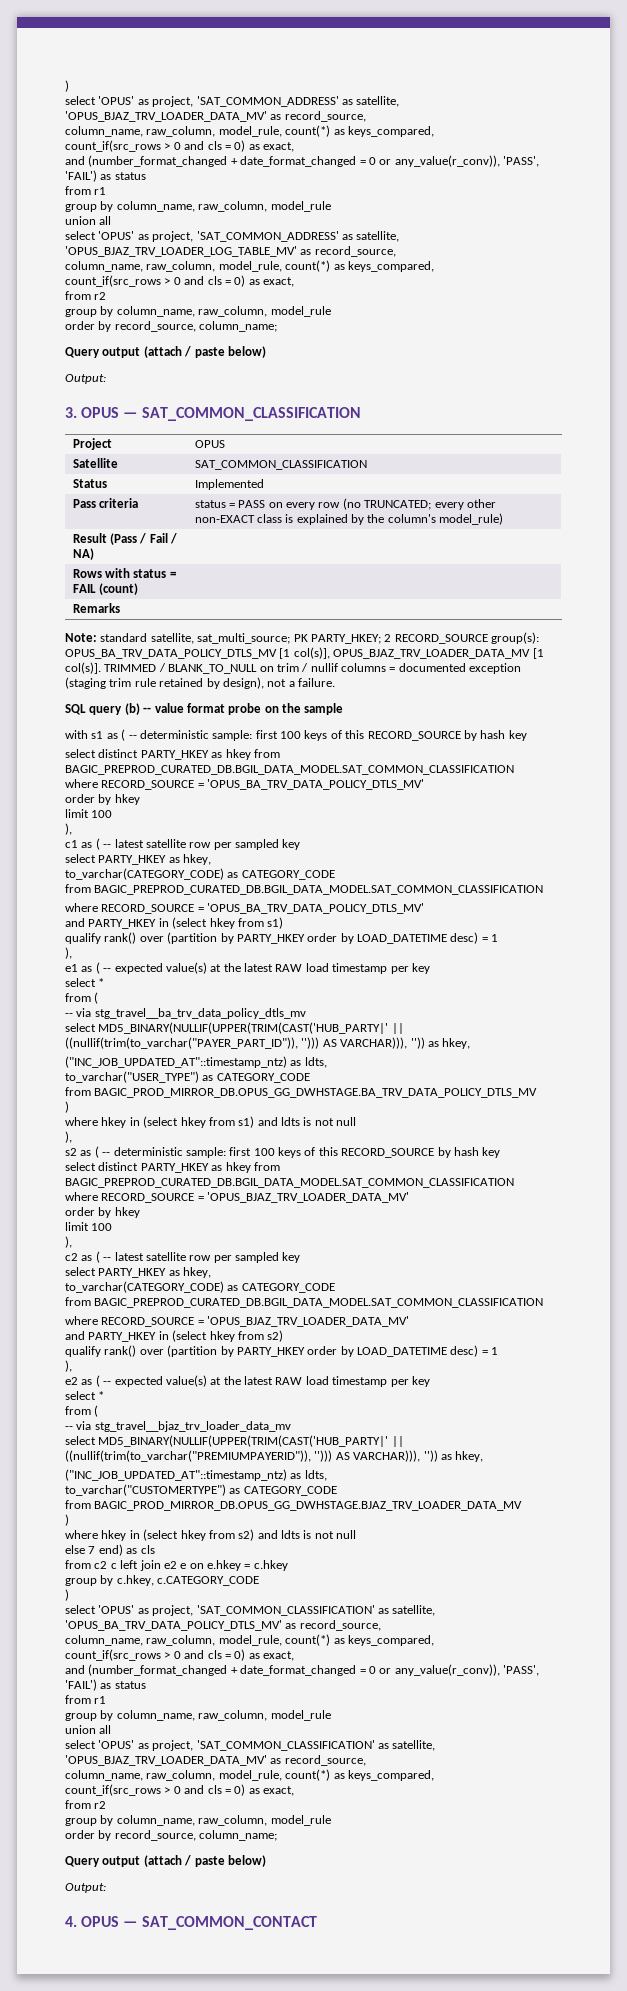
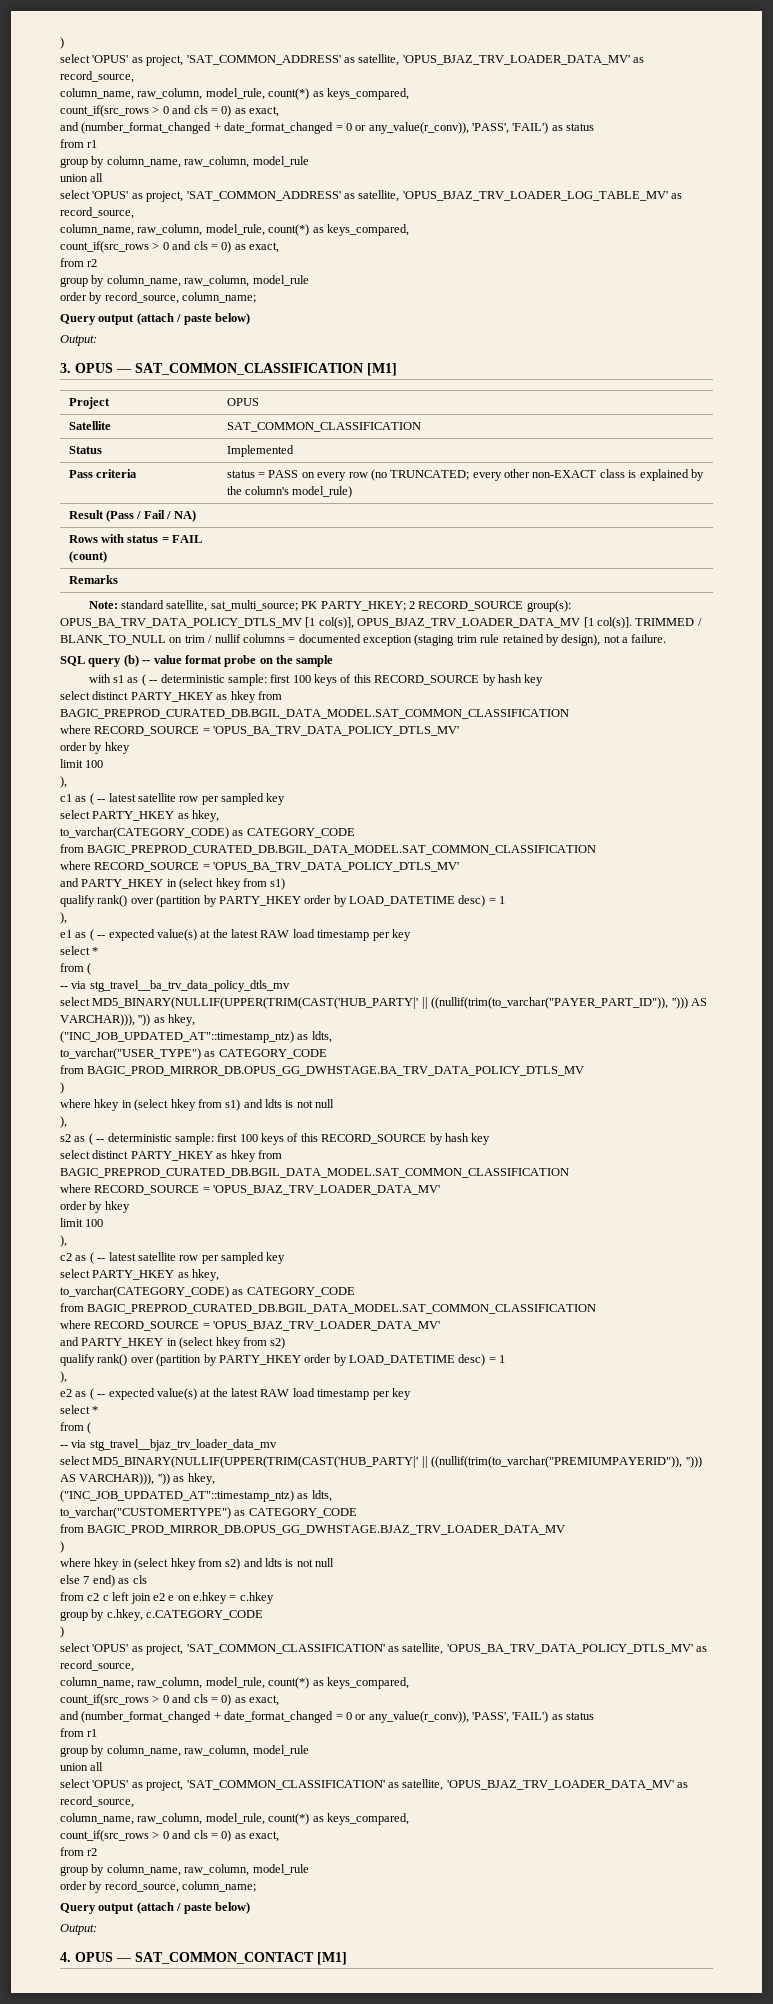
- 3. OPUS — SAT_COMMON_CLASSIFICATION
+ 3. OPUS — SAT_COMMON_CLASSIFICATION [M1]
- 4. OPUS — SAT_COMMON_CONTACT
+ 4. OPUS — SAT_COMMON_CONTACT [M1]

